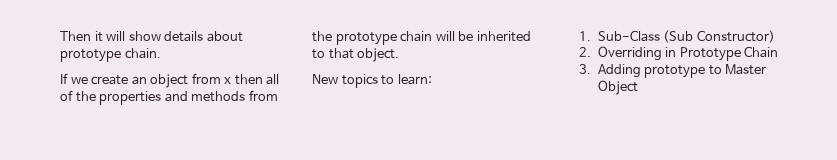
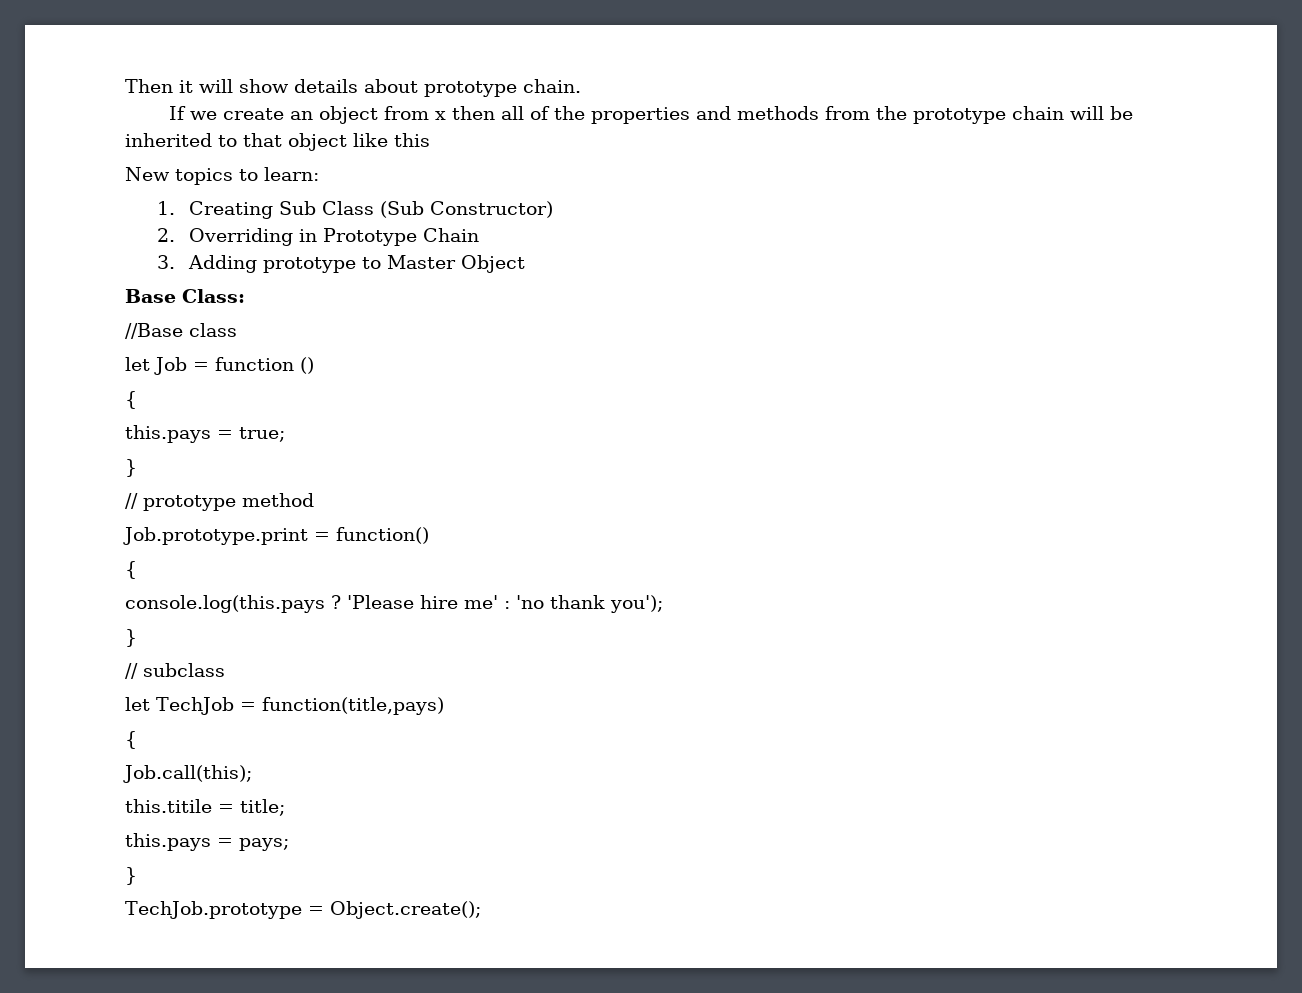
- If we create an object from x then all of the properties and methods from the prototype chain will be inherited to that object.
+ If we create an object from x then all of the properties and methods from the prototype chain will be inherited to that object like this
- 1. Sub-Class (Sub Constructor)
+ 1. Creating Sub Class (Sub Constructor)
+ Base Class:
+ //Base class
+ let Job = function ()
+ {
+ this.pays = true;
+ }
+ // prototype method
+ Job.prototype.print = function()
+ {
+ console.log(this.pays ? 'Please hire me' : 'no thank you');
+ }
+ // subclass
+ let TechJob = function(title,pays)
+ {
+ Job.call(this);
+ this.titile = title;
+ this.pays = pays;
+ }
+ TechJob.prototype = Object.create();

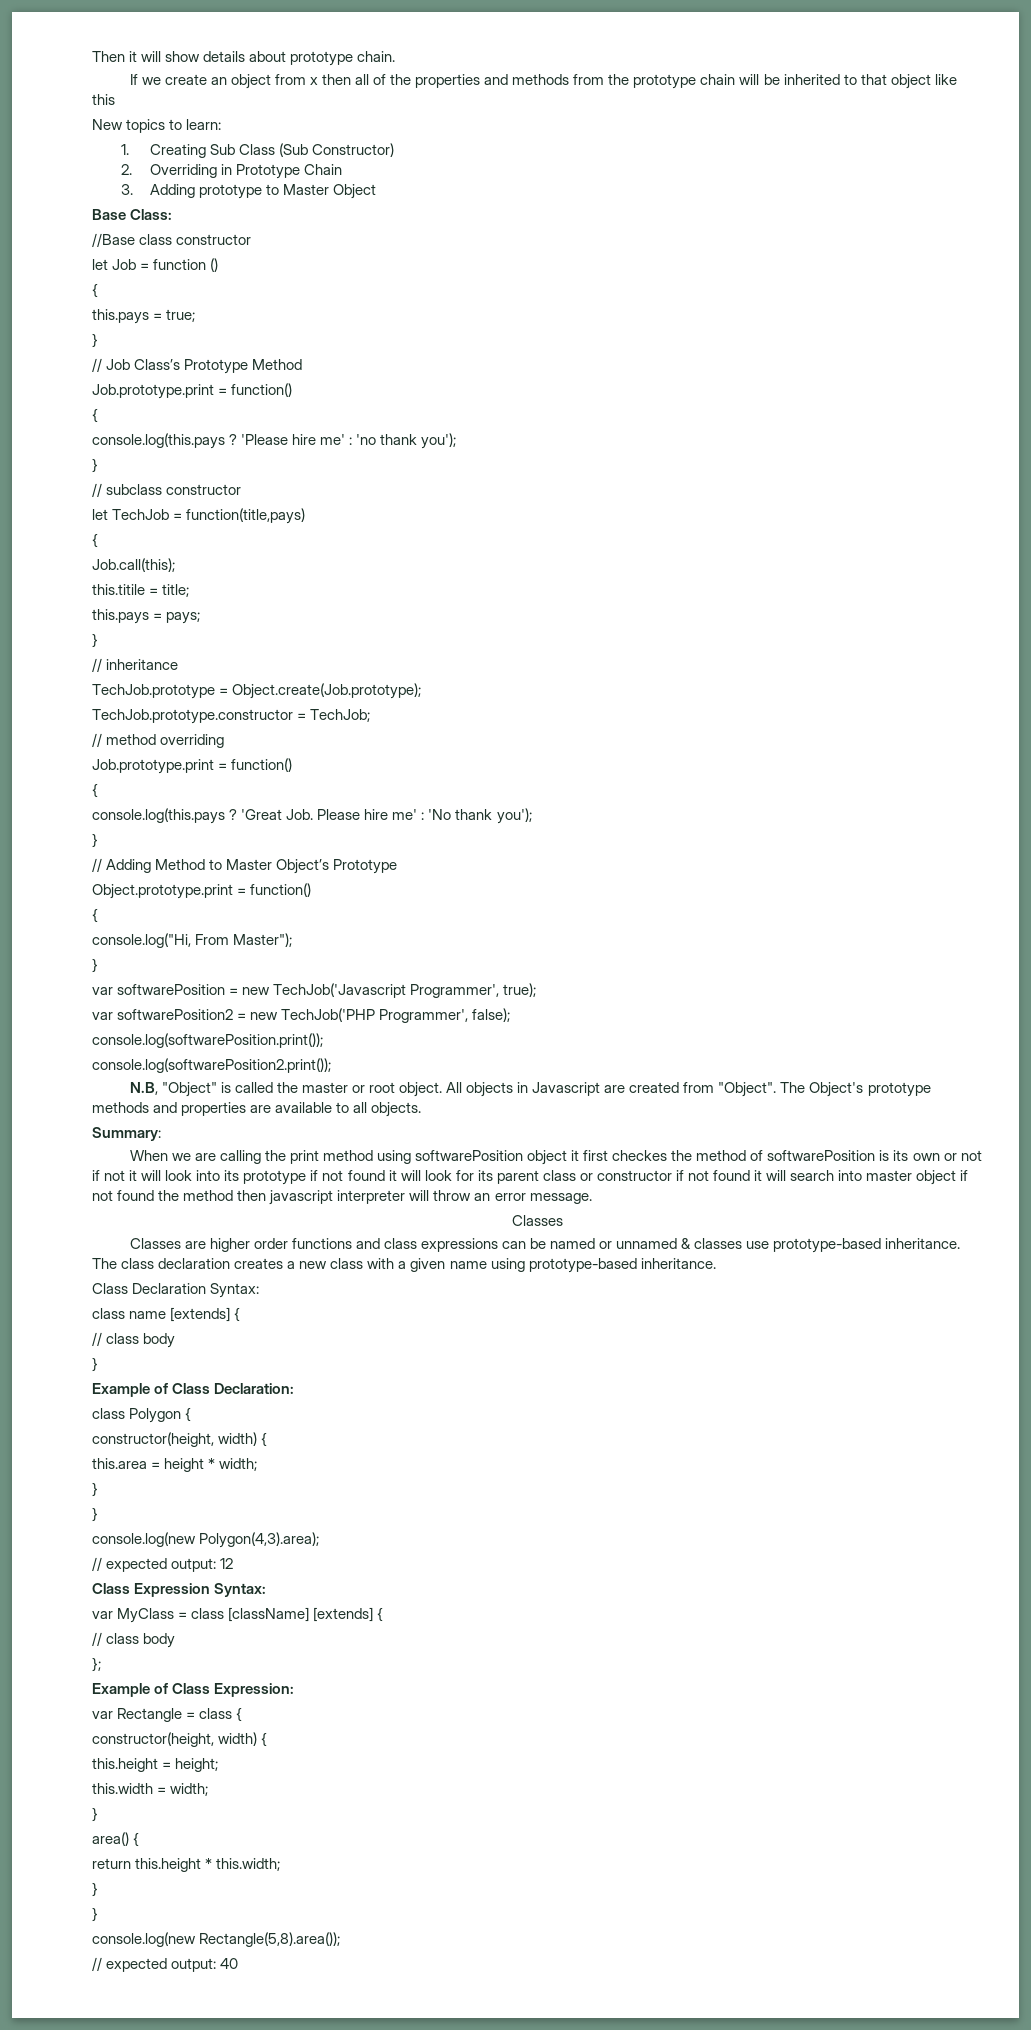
- //Base class
+ //Base class constructor
- // prototype method
+ // Job Class’s Prototype Method
- // subclass
+ // subclass constructor
+ // inheritance
- TechJob.prototype = Object.create();
+ TechJob.prototype = Object.create(Job.prototype);
+ TechJob.prototype.constructor = TechJob;
+ // method overriding
+ Job.prototype.print = function()
+ {
+ console.log(this.pays ? 'Great Job. Please hire me' : 'No thank you');
+ }
+ // Adding Method to Master Object’s Prototype
+ Object.prototype.print = function()
+ {
+ console.log("Hi, From Master");
+ }
+ var softwarePosition = new TechJob('Javascript Programmer', true);
+ var softwarePosition2 = new TechJob('PHP Programmer', false);
+ console.log(softwarePosition.print());
+ console.log(softwarePosition2.print());
+ N.B, "Object" is called the master or root object. All objects in Javascript are created from "Object". The Object's prototype methods and properties are available to all objects.
+ Summary:
+ When we are calling the print method using softwarePosition object it first checkes the method of softwarePosition is its own or not if not it will look into its prototype if not found it will look for its parent class or constructor if not found it will search into master object if not found the method then javascript interpreter will throw an error message.
+ Classes
+ Classes are higher order functions and class expressions can be named or unnamed & classes use prototype-based inheritance. The class declaration creates a new class with a given name using prototype-based inheritance.
+ Class Declaration Syntax:
+ class name [extends] {
+ // class body
+ }
+ Example of Class Declaration:
+ class Polygon {
+ constructor(height, width) {
+ this.area = height * width;
+ }
+ }
+ console.log(new Polygon(4,3).area);
+ // expected output: 12
+ Class Expression Syntax:
+ var MyClass = class [className] [extends] {
+ // class body
+ };
+ Example of Class Expression:
+ var Rectangle = class {
+ constructor(height, width) {
+ this.height = height;
+ this.width = width;
+ }
+ area() {
+ return this.height * this.width;
+ }
+ }
+ console.log(new Rectangle(5,8).area());
+ // expected output: 40

